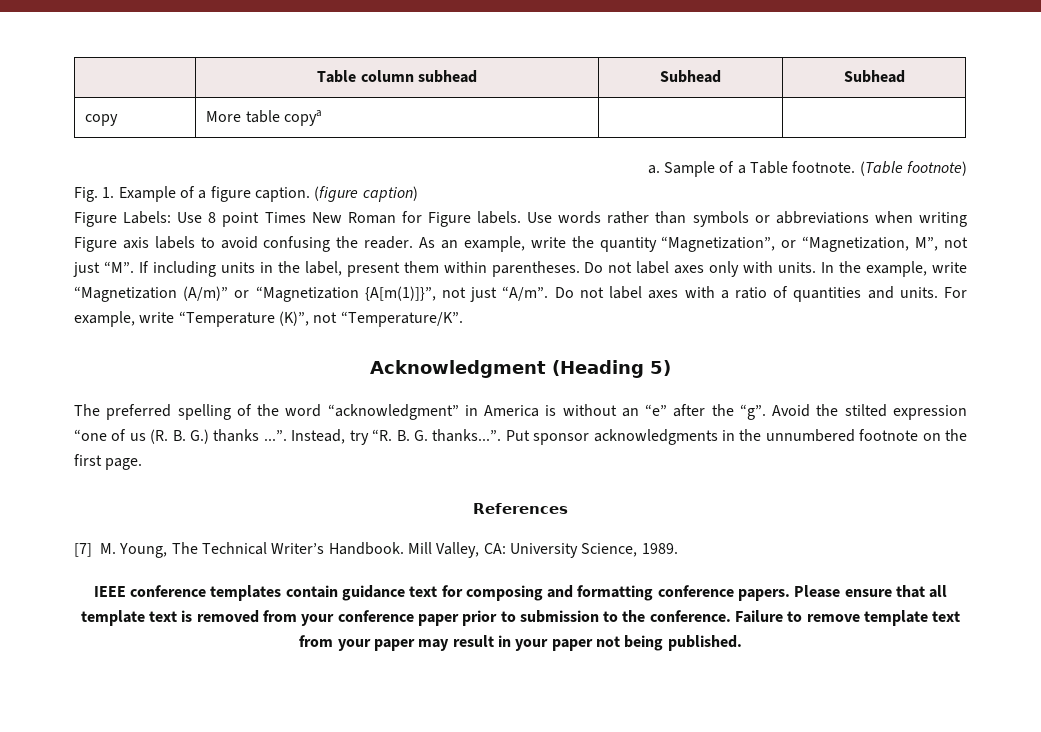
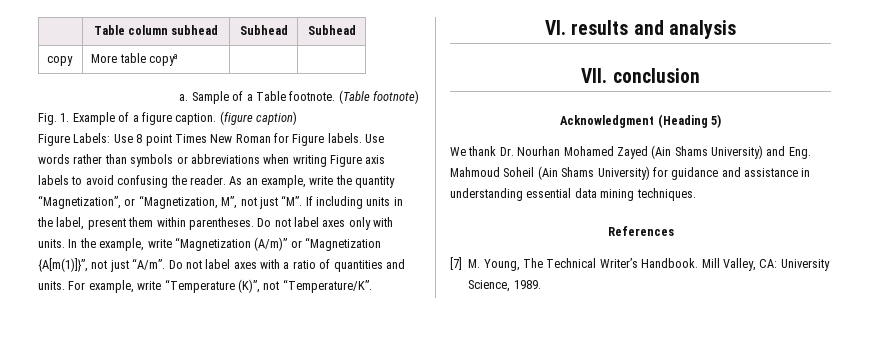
+ VI. results and analysis
+ VII. conclusion
  Acknowledgment (Heading 5)
- The preferred spelling of the word “acknowledgment” in America is without an “e” after the “g”. Avoid the stilted expression “one of us (R. B. G.) thanks ...”. Instead, try “R. B. G. thanks...”. Put sponsor acknowledgments in the unnumbered footnote on the first page.
+ We thank Dr. Nourhan Mohamed Zayed (Ain Shams University) and Eng. Mahmoud Soheil (Ain Shams University) for guidance and assistance in understanding essential data mining techniques.
- IEEE conference templates contain guidance text for composing and formatting conference papers. Please ensure that all template text is removed from your conference paper prior to submission to the conference. Failure to remove template text from your paper may result in your paper not being published.

